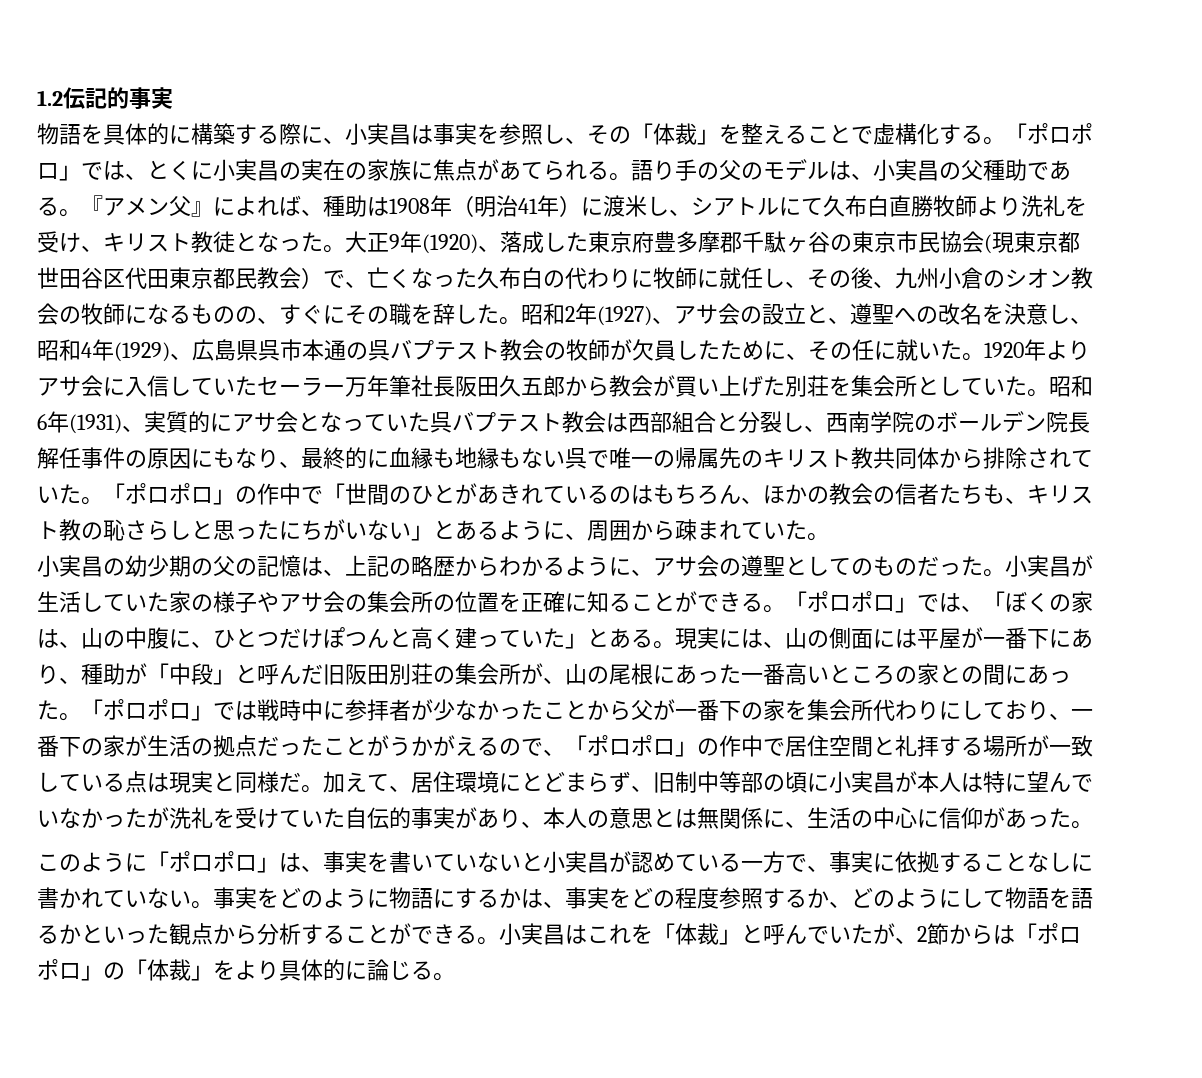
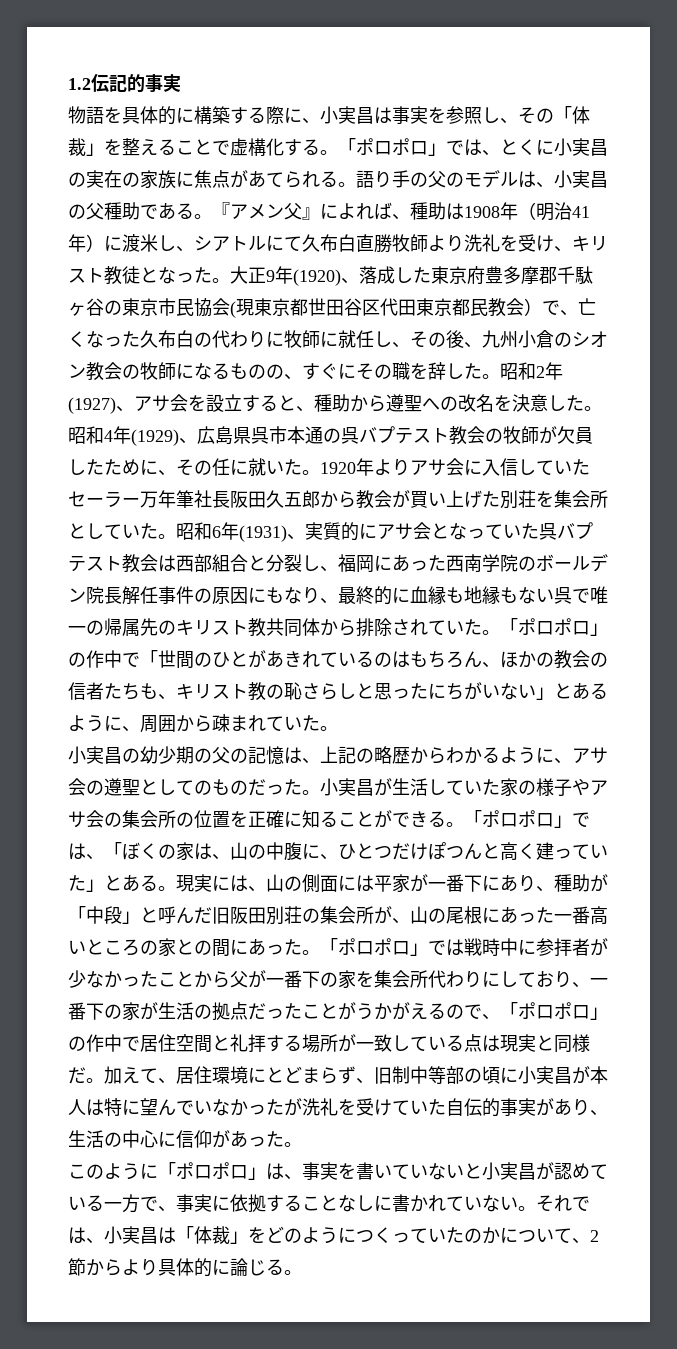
- 昭和2年(1927)、アサ会の設立と、遵聖への改名を決意し、昭和4年(1929)、広島県呉市本通の呉バプテスト教会の牧師が欠員したために、その任に就いた。
+ 昭和2年(1927)、アサ会を設立すると、種助から遵聖への改名を決意した。昭和4年(1929)、広島県呉市本通の呉バプテスト教会の牧師が欠員したために、その任に就いた。
- 昭和6年(1931)、実質的にアサ会となっていた呉バプテスト教会は西部組合と分裂し、西南学院のボールデン院長解任事件の原因にもなり、最終的に血縁も地縁もない呉で唯一の帰属先のキリスト教共同体から排除されていた。
+ 昭和6年(1931)、実質的にアサ会となっていた呉バプテスト教会は西部組合と分裂し、福岡にあった西南学院のボールデン院長解任事件の原因にもなり、最終的に血縁も地縁もない呉で唯一の帰属先のキリスト教共同体から排除されていた。
- 現実には、山の側面には平屋が一番下にあり、種助が「中段」と呼んだ旧阪田別荘の集会所が、山の尾根にあった一番高いところの家との間にあった。
+ 現実には、山の側面には平家が一番下にあり、種助が「中段」と呼んだ旧阪田別荘の集会所が、山の尾根にあった一番高いところの家との間にあった。
- 加えて、居住環境にとどまらず、旧制中等部の頃に小実昌が本人は特に望んでいなかったが洗礼を受けていた自伝的事実があり、本人の意思とは無関係に、生活の中心に信仰があった。
+ 加えて、居住環境にとどまらず、旧制中等部の頃に小実昌が本人は特に望んでいなかったが洗礼を受けていた自伝的事実があり、生活の中心に信仰があった。
- 事実をどのように物語にするかは、事実をどの程度参照するか、どのようにして物語を語るかといった観点から分析することができる。小実昌はこれを「体裁」と呼んでいたが、2節からは「ポロポロ」の「体裁」をより具体的に論じる。
+ それでは、小実昌は「体裁」をどのようにつくっていたのかについて、2節からより具体的に論じる。

